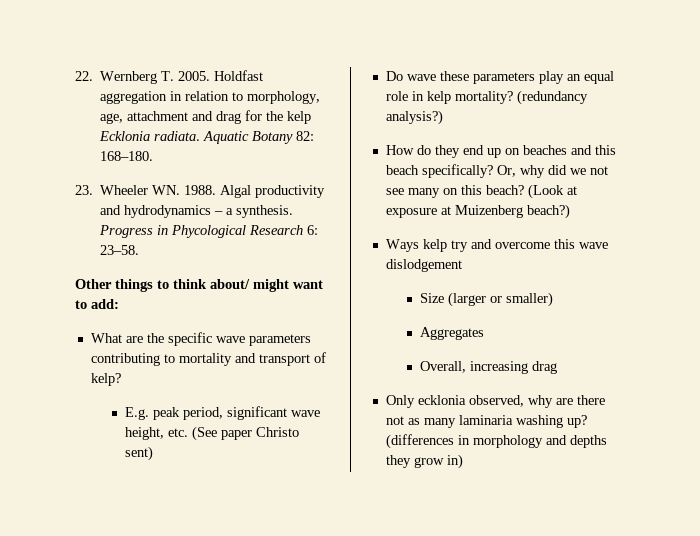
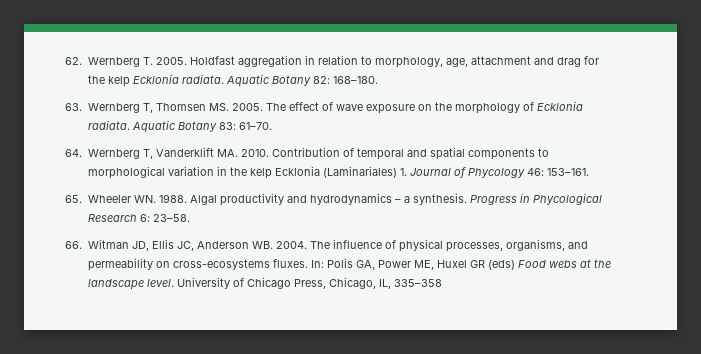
- 22. Wernberg T. 2005.
+ 62. Wernberg T. 2005.
- 23. Wheeler WN. 1988.
+ 63. Wernberg T, Thomsen MS. 2005. The effect of wave exposure on the morphology of Ecklonia radiata. Aquatic Botany 83: 61–70.
+ 64. Wernberg T, Vanderklift MA. 2010. Contribution of temporal and spatial components to morphological variation in the kelp Ecklonia (Laminariales) 1. Journal of Phycology 46: 153–161.
+ 65. Wheeler WN. 1988.
- Other things to think about/ might want to add:
- What are the specific wave parameters contributing to mortality and transport of kelp?
- E.g. peak period, significant wave height, etc. (See paper Christo sent)
- Do wave these parameters play an equal role in kelp mortality? (redundancy analysis?)
- How do they end up on beaches and this beach specifically? Or, why did we not see many on this beach? (Look at exposure at Muizenberg beach?)
- Ways kelp try and overcome this wave dislodgement
- Size (larger or smaller)
- Aggregates
- Overall, increasing drag
- Only ecklonia observed, why are there not as many laminaria washing up? (differences in morphology and depths they grow in)
+ 66. Witman JD, Ellis JC, Anderson WB. 2004. The influence of physical processes, organisms, and permeability on cross-ecosystems fluxes. In: Polis GA, Power ME, Huxel GR (eds) Food webs at the landscape level. University of Chicago Press, Chicago, IL, 335–358

